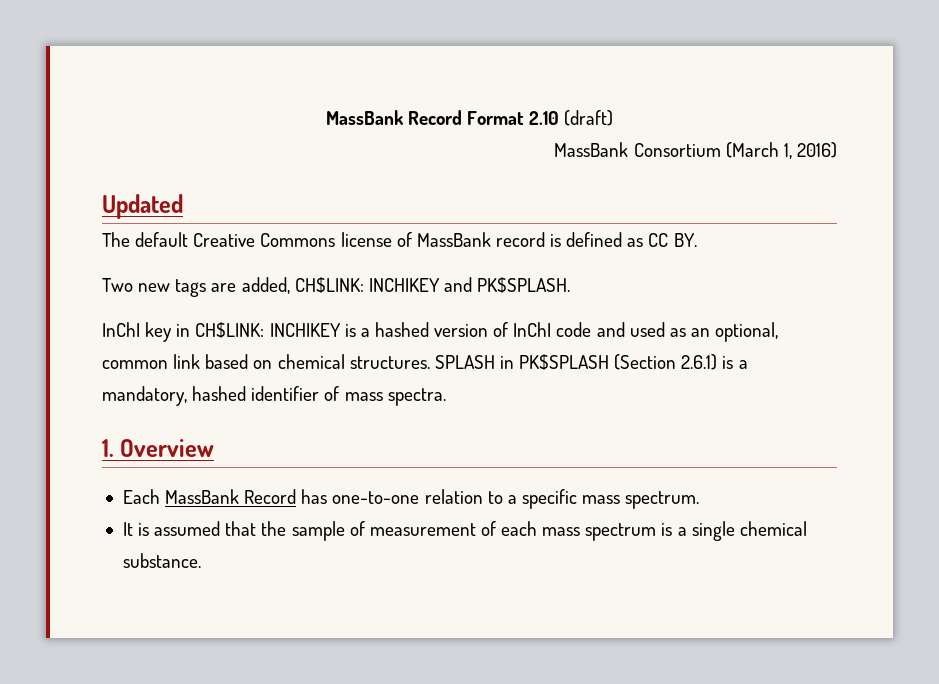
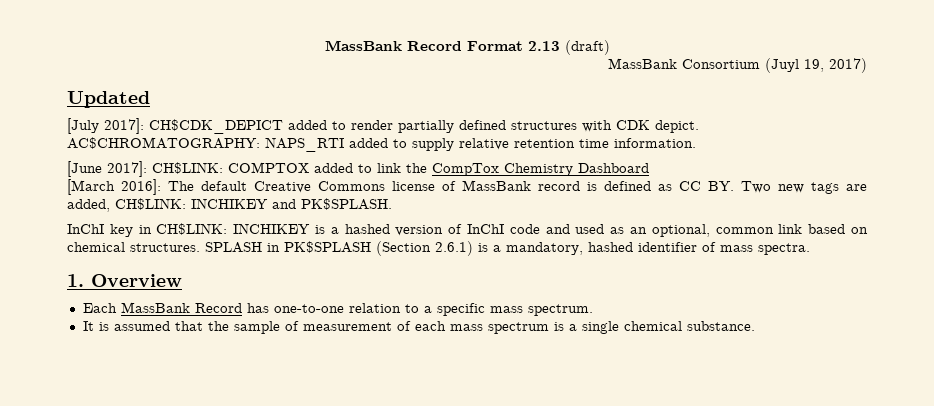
- MassBank Record Format 2.10 (draft)
+ MassBank Record Format 2.13 (draft)
- MassBank Consortium (March 1, 2016)
+ MassBank Consortium (Juyl 19, 2017)
  Updated
- The default Creative Commons license of MassBank record is defined as CC BY.
- Two new tags are added, CH$LINK: INCHIKEY and PK$SPLASH.
+ [July 2017]: CH$CDK_DEPICT added to render partially defined structures with CDK depict. AC$CHROMATOGRAPHY: NAPS_RTI added to supply relative retention time information.
+ [June 2017]: CH$LINK: COMPTOX added to link the CompTox Chemistry Dashboard
+ [March 2016]: The default Creative Commons license of MassBank record is defined as CC BY. Two new tags are added, CH$LINK: INCHIKEY and PK$SPLASH.

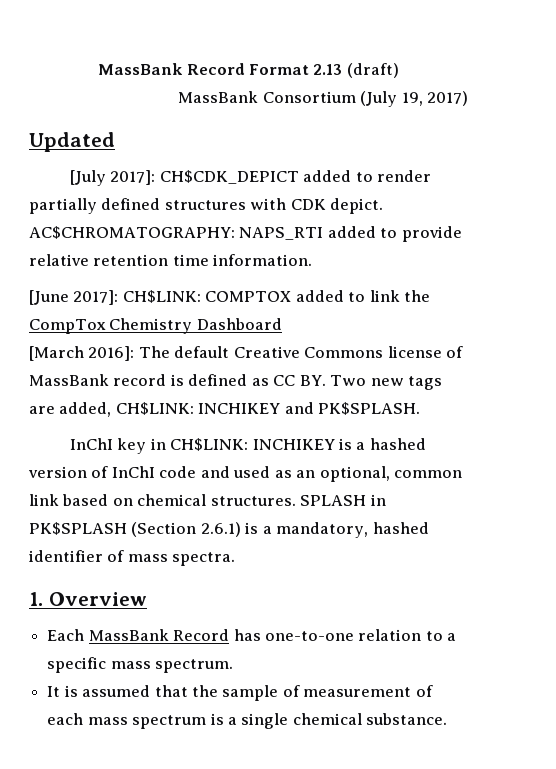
- MassBank Consortium (Juyl 19, 2017)
+ MassBank Consortium (July 19, 2017)
- AC$CHROMATOGRAPHY: NAPS_RTI added to supply relative retention time information.
+ AC$CHROMATOGRAPHY: NAPS_RTI added to provide relative retention time information.

